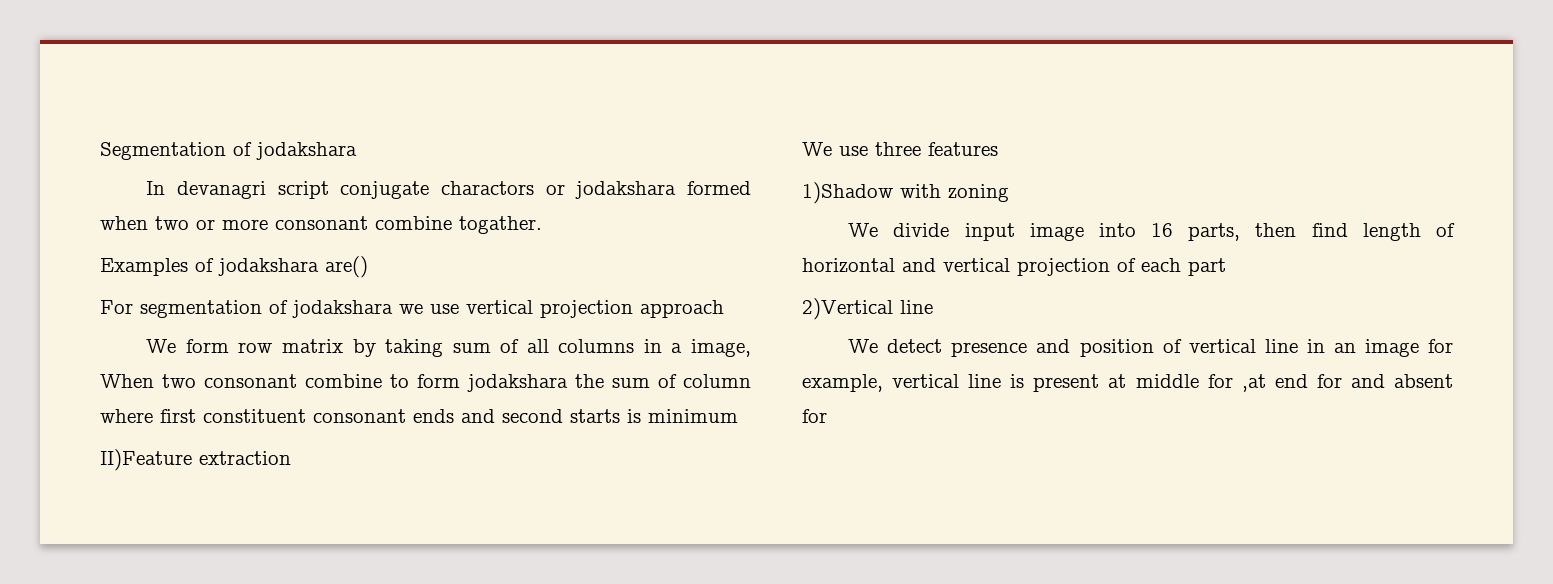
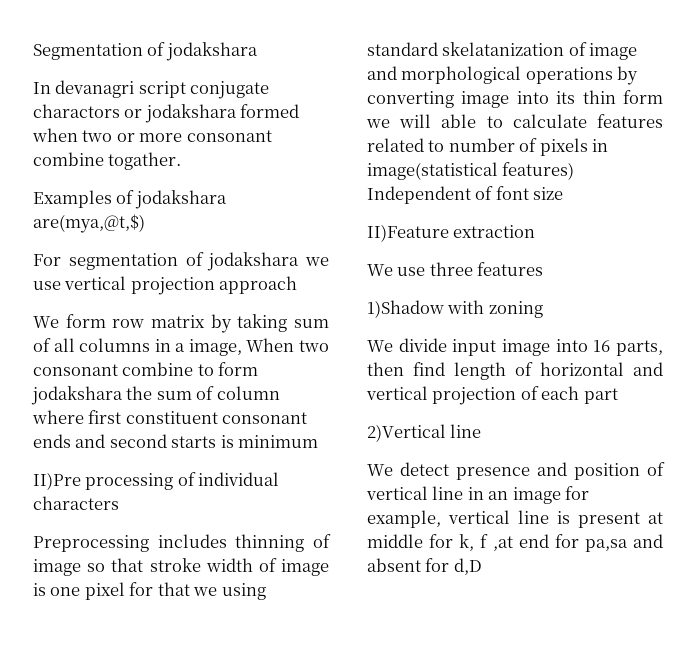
- Examples of jodakshara are()
+ Examples of jodakshara are(mya,@t,$)
+ II)Pre processing of individual characters
+ Preprocessing includes thinning of image so that stroke width of image is one pixel for that we using standard skelatanization of image and morphological operations by converting image into its thin form we will able to calculate features related to number of pixels in image(statistical features) Independent of font size
- We detect presence and position of vertical line in an image for example, vertical line is present at middle for ,at end for and absent for
+ We detect presence and position of vertical line in an image for example, vertical line is present at middle for k, f ,at end for pa,sa and absent for d,D

